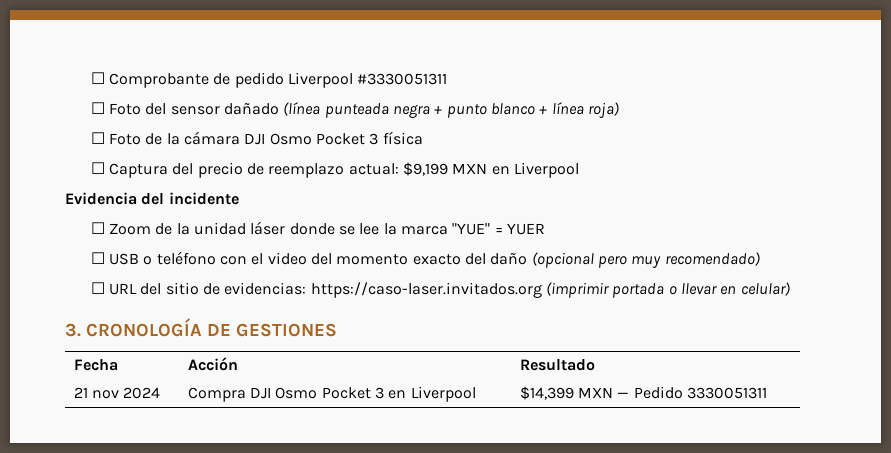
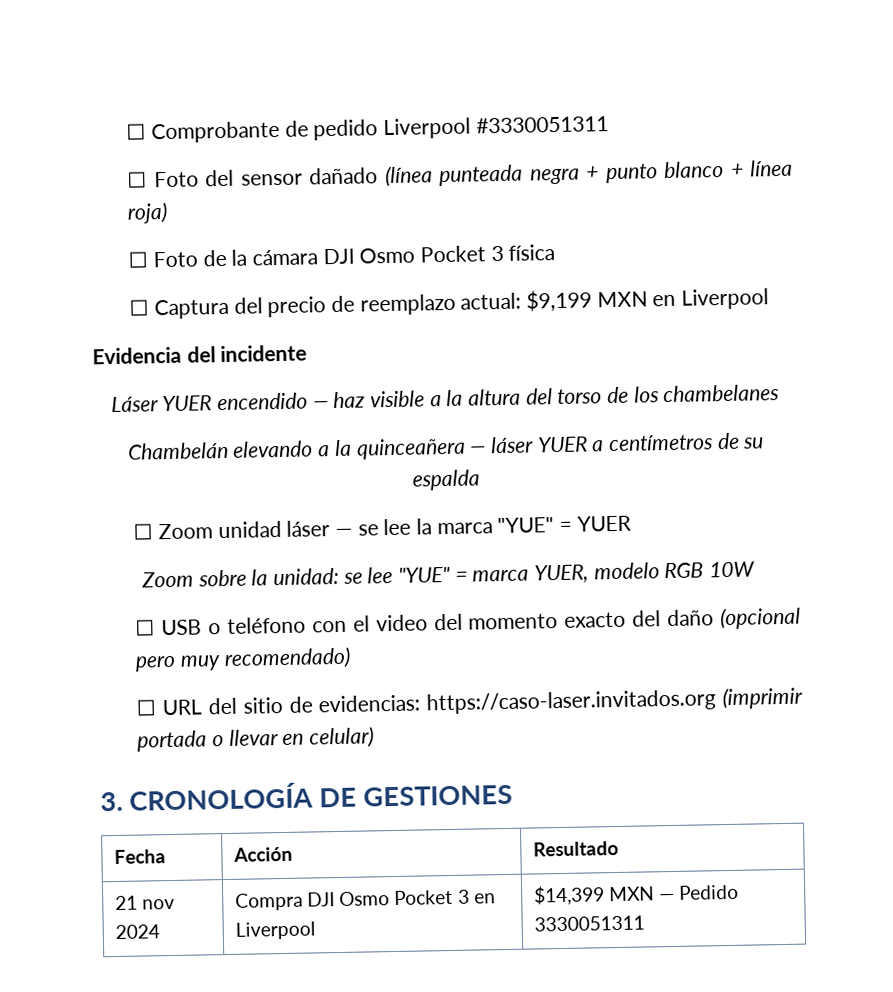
+ Láser YUER encendido — haz visible a la altura del torso de los chambelanes
+ Chambelán elevando a la quinceañera — láser YUER a centímetros de su espalda
- ☐ Zoom de la unidad láser donde se lee la marca "YUE" = YUER
+ ☐ Zoom unidad láser — se lee la marca "YUE" = YUER
+ Zoom sobre la unidad: se lee "YUE" = marca YUER, modelo RGB 10W

